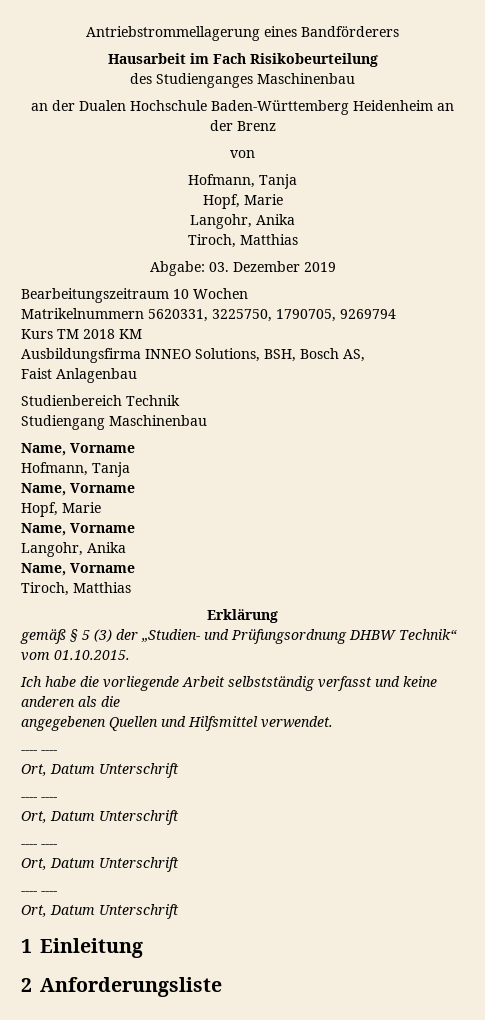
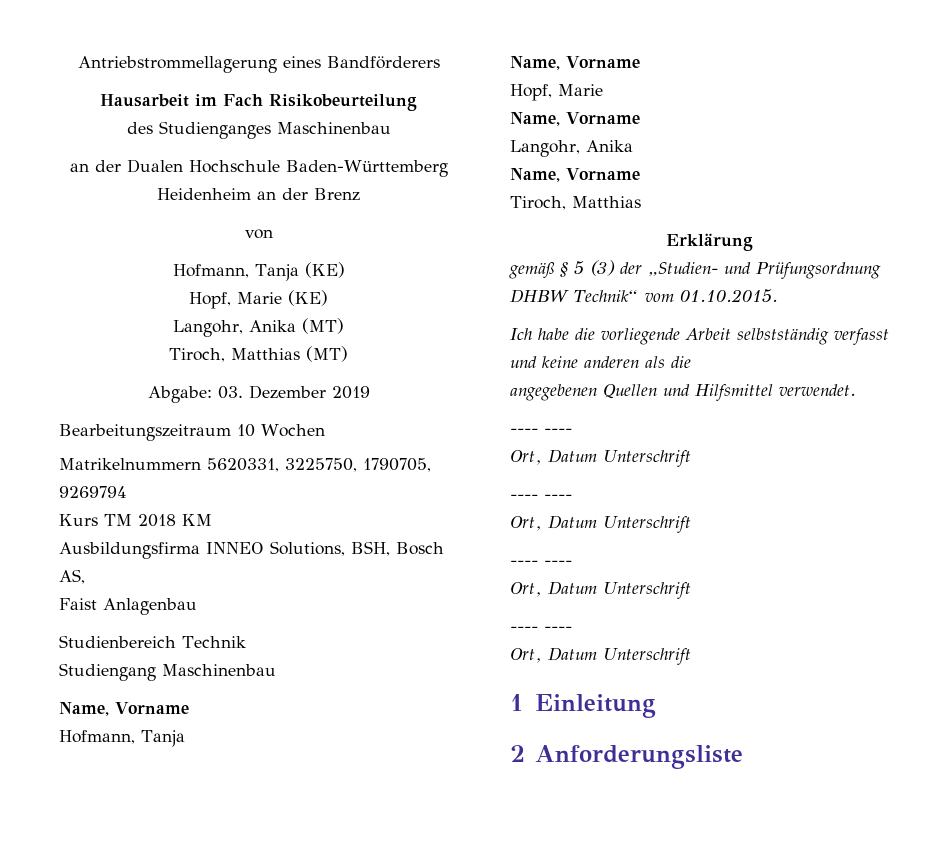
  von
- Hofmann, Tanja
- Hopf, Marie
- Langohr, Anika
- Tiroch, Matthias
+ Hofmann, Tanja (KE)
+ Hopf, Marie (KE)
+ Langohr, Anika (MT)
+ Tiroch, Matthias (MT)

